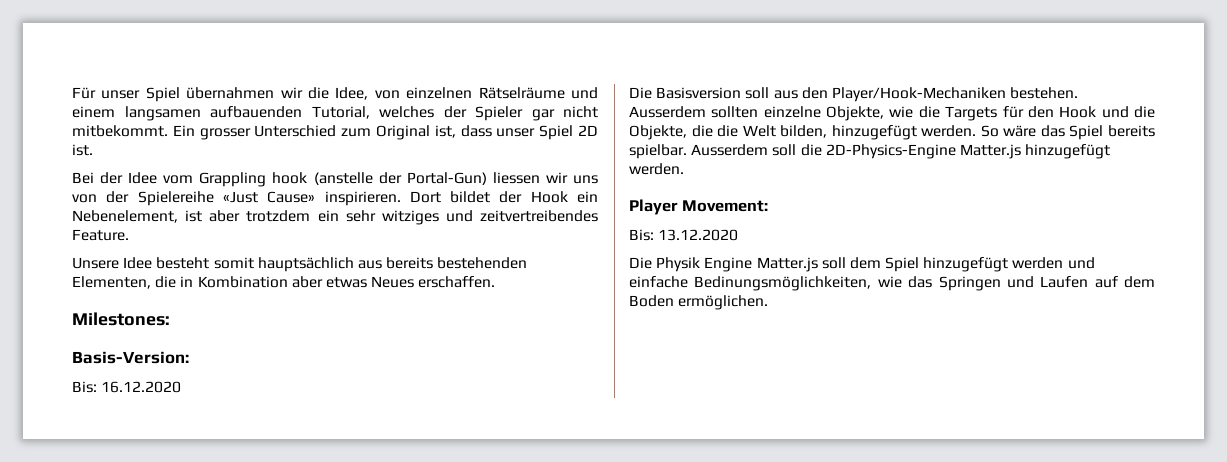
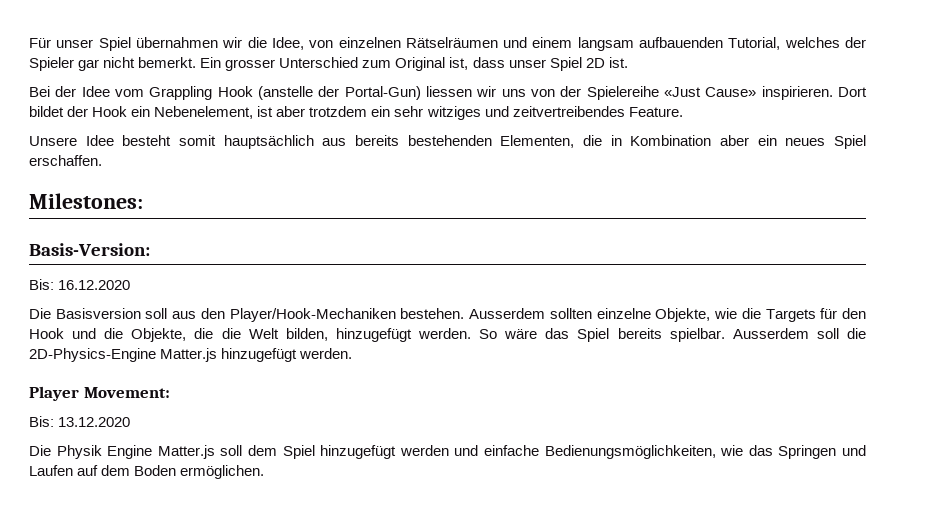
- Für unser Spiel übernahmen wir die Idee, von einzelnen Rätselräume und einem langsamen aufbauenden Tutorial, welches der Spieler gar nicht mitbekommt.
+ Für unser Spiel übernahmen wir die Idee, von einzelnen Rätselräumen und einem langsam aufbauenden Tutorial, welches der Spieler gar nicht bemerkt.
- Bei der Idee vom Grappling hook (anstelle der Portal-Gun) liessen wir uns von der Spielereihe «Just Cause» inspirieren.
+ Bei der Idee vom Grappling Hook (anstelle der Portal-Gun) liessen wir uns von der Spielereihe «Just Cause» inspirieren.
- Unsere Idee besteht somit hauptsächlich aus bereits bestehenden Elementen, die in Kombination aber etwas Neues erschaffen.
+ Unsere Idee besteht somit hauptsächlich aus bereits bestehenden Elementen, die in Kombination aber ein neues Spiel erschaffen.
- Die Physik Engine Matter.js soll dem Spiel hinzugefügt werden und einfache Bedinungsmöglichkeiten, wie das Springen und Laufen auf dem Boden ermöglichen.
+ Die Physik Engine Matter.js soll dem Spiel hinzugefügt werden und einfache Bedienungsmöglichkeiten, wie das Springen und Laufen auf dem Boden ermöglichen.

